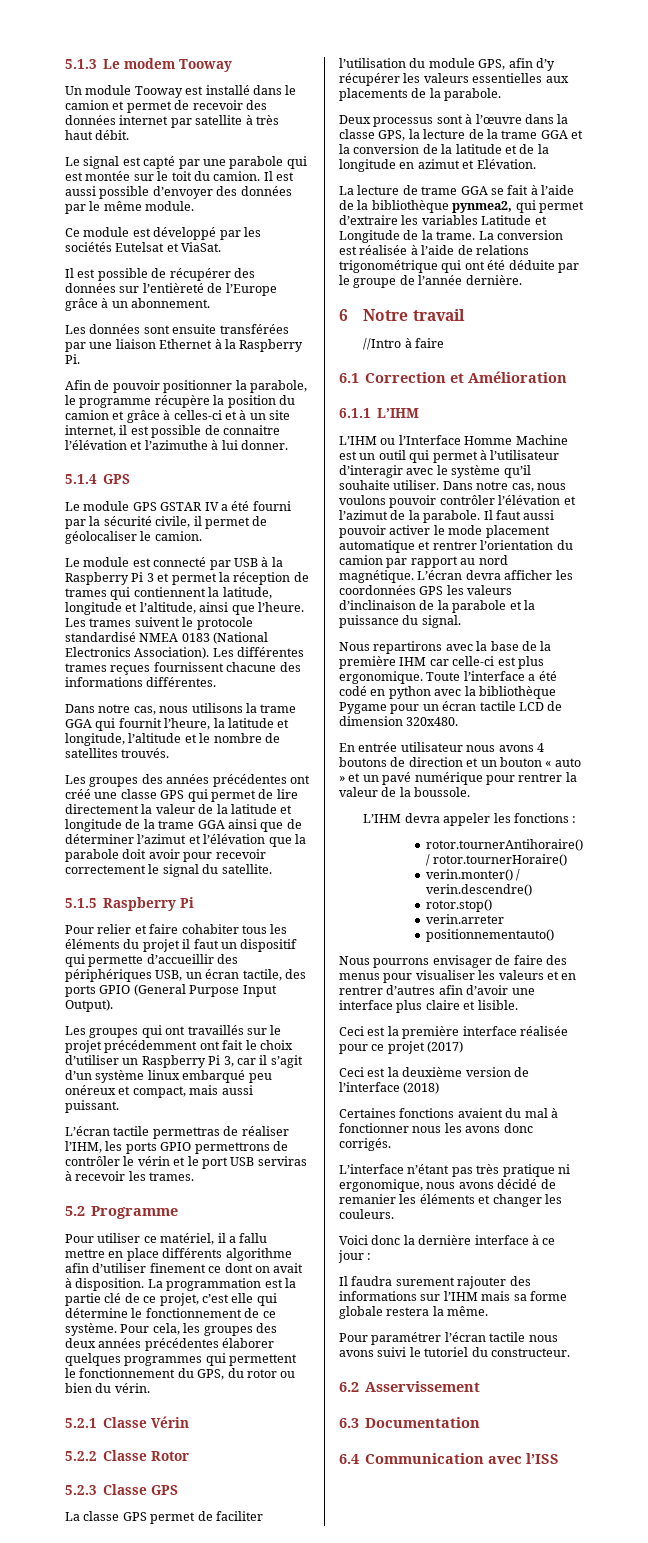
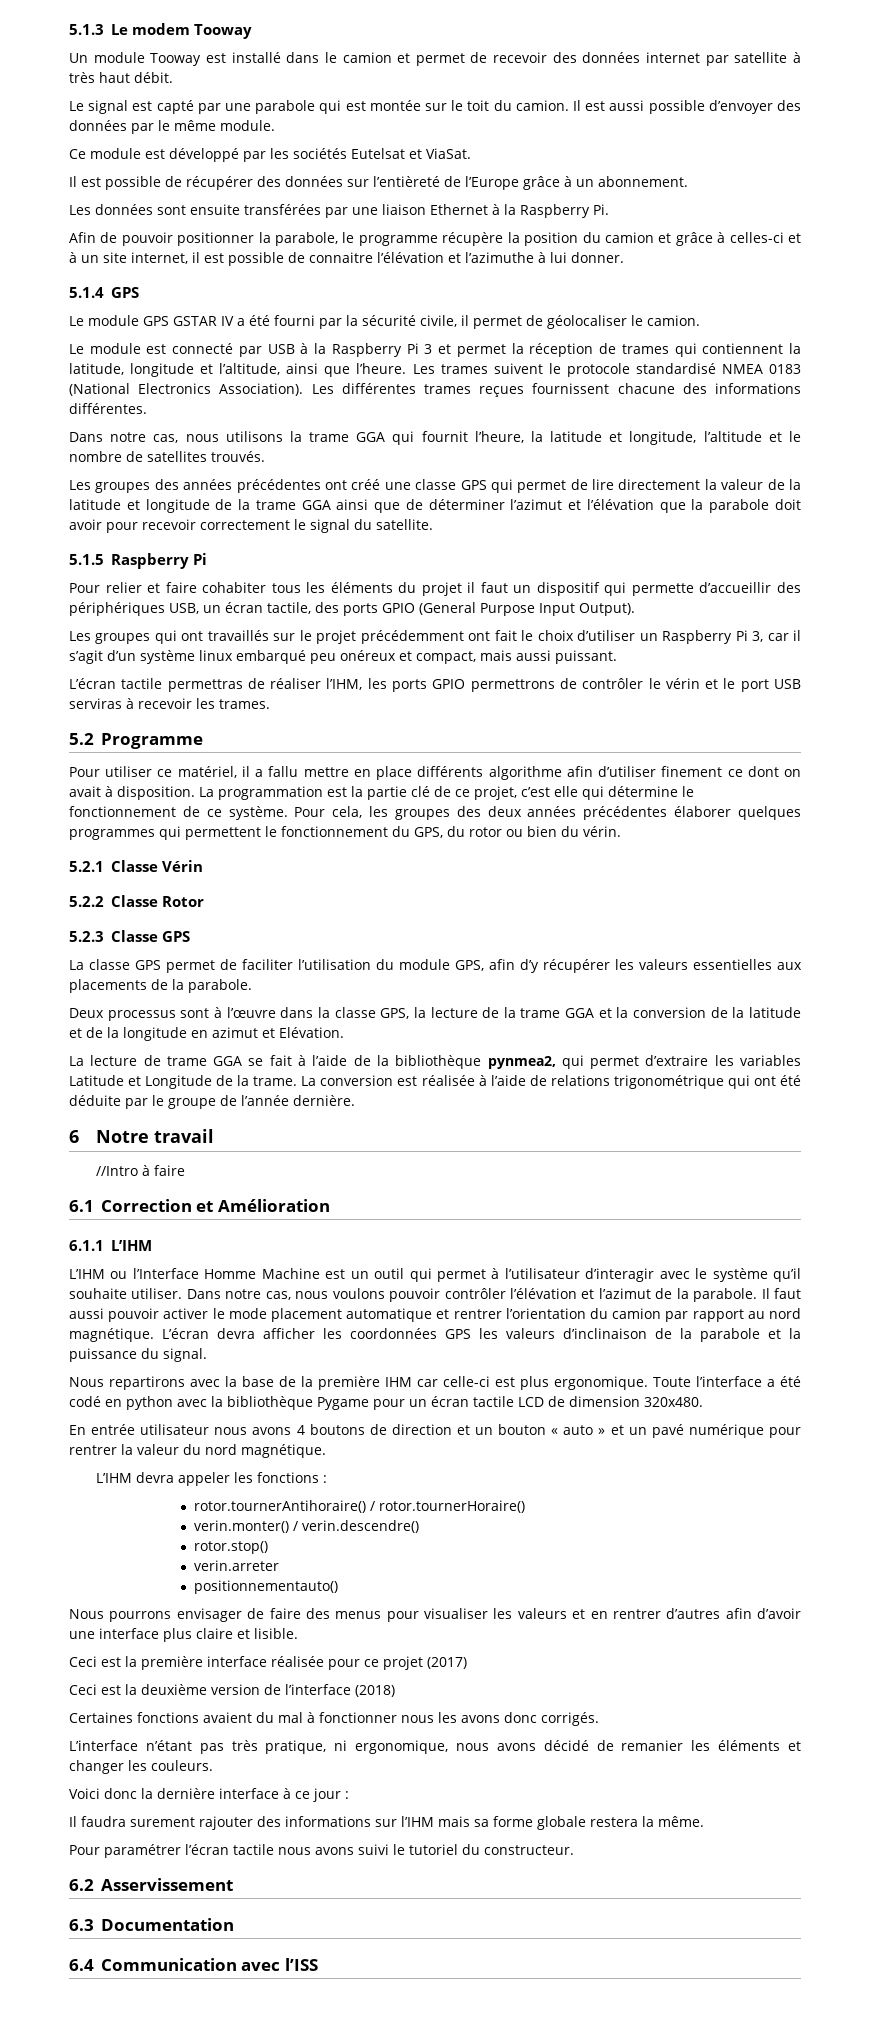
- En entrée utilisateur nous avons 4 boutons de direction et un bouton « auto » et un pavé numérique pour rentrer la valeur de la boussole.
+ En entrée utilisateur nous avons 4 boutons de direction et un bouton « auto » et un pavé numérique pour rentrer la valeur du nord magnétique.
- L’interface n’étant pas très pratique ni ergonomique, nous avons décidé de remanier les éléments et changer les couleurs.
+ L’interface n’étant pas très pratique, ni ergonomique, nous avons décidé de remanier les éléments et changer les couleurs.

